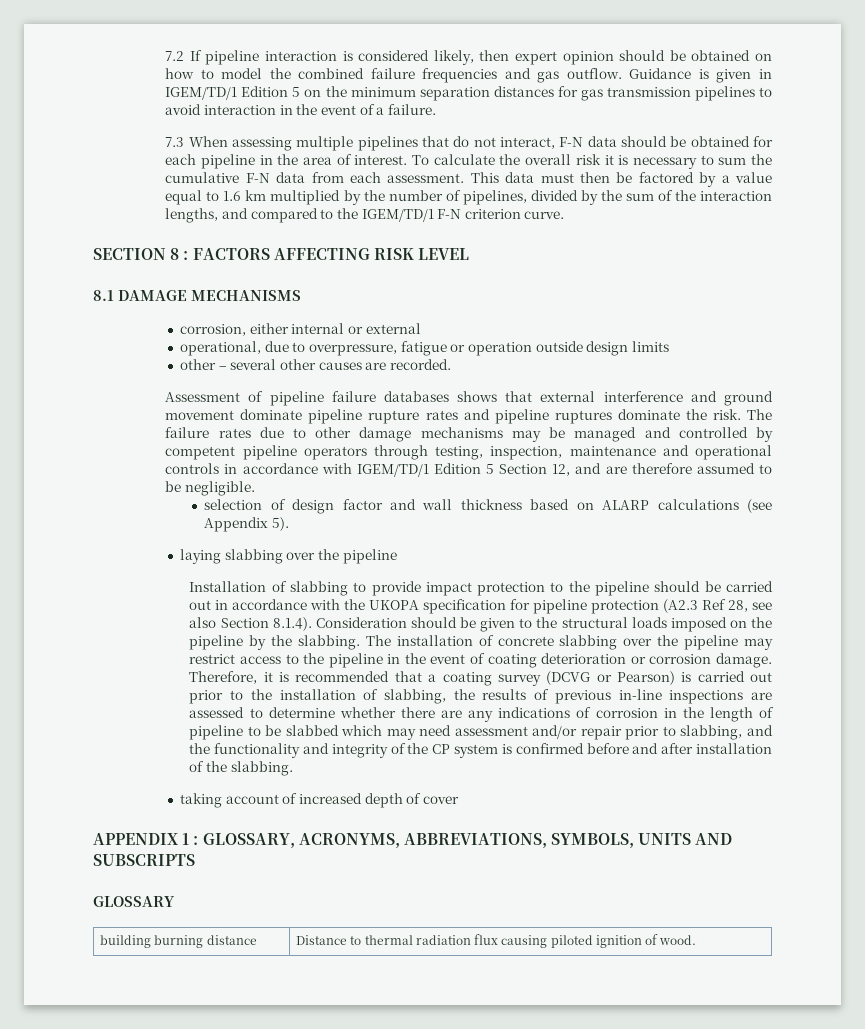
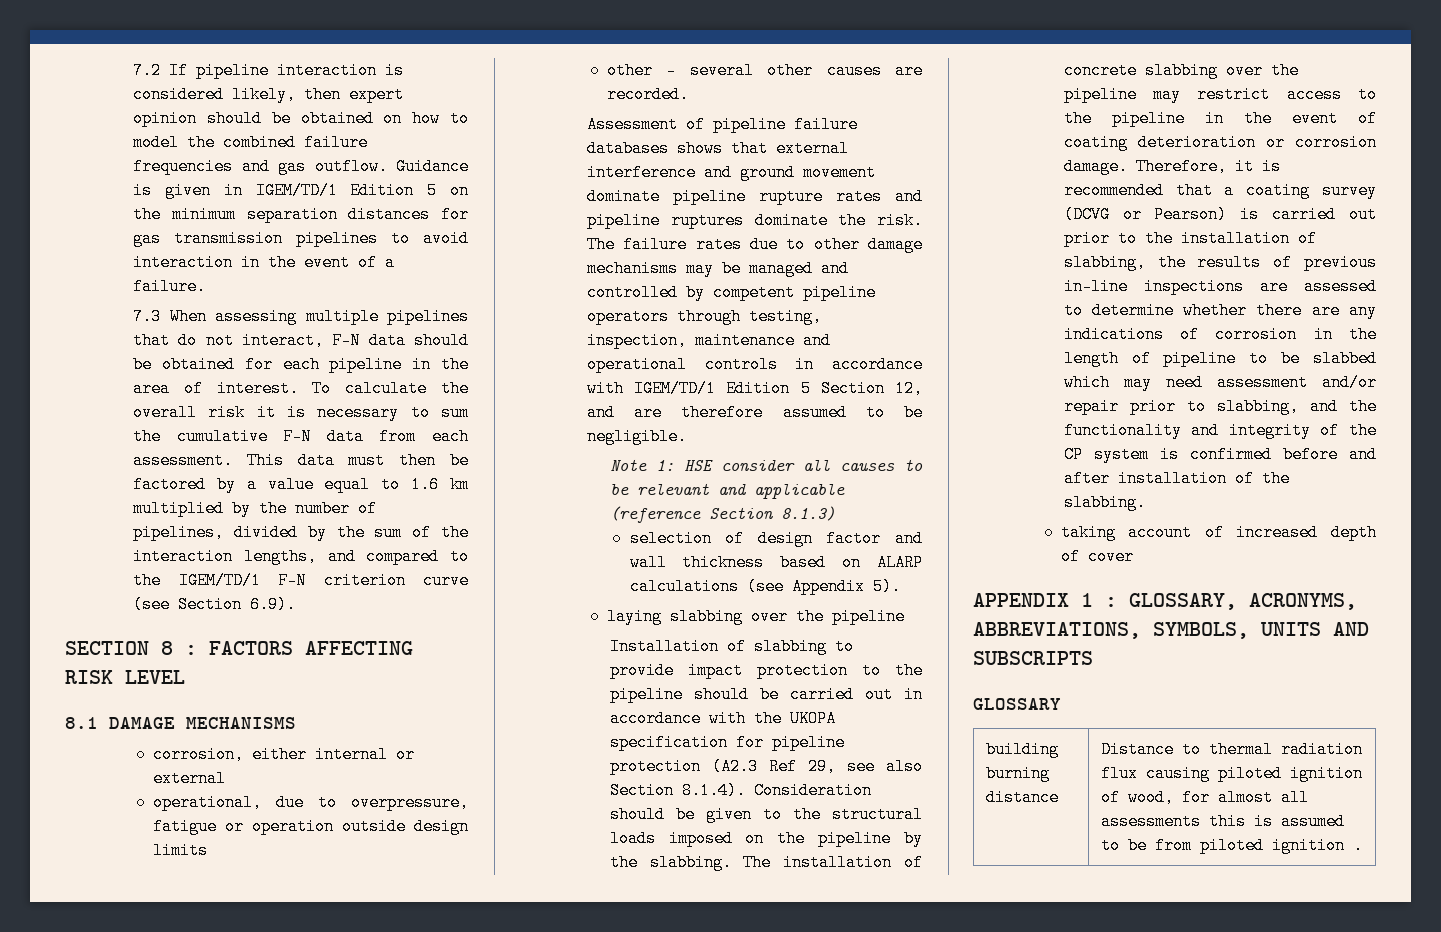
- This data must then be factored by a value equal to 1.6 km multiplied by the number of pipelines, divided by the sum of the interaction lengths, and compared to the IGEM/TD/1 F-N criterion curve.
+ This data must then be factored by a value equal to 1.6 km multiplied by the number of pipelines, divided by the sum of the interaction lengths, and compared to the IGEM/TD/1 F-N criterion curve (see Section 6.9).
+ Note 1: HSE consider all causes to be relevant and applicable (reference Section 8.1.3)
- Installation of slabbing to provide impact protection to the pipeline should be carried out in accordance with the UKOPA specification for pipeline protection (A2.3 Ref 28, see also Section 8.1.4). Consideration should be given to the structural loads imposed on the pipeline by the slabbing.
+ Installation of slabbing to provide impact protection to the pipeline should be carried out in accordance with the UKOPA specification for pipeline protection (A2.3 Ref 29, see also Section 8.1.4). Consideration should be given to the structural loads imposed on the pipeline by the slabbing.
- building burning distance | Distance to thermal radiation flux causing piloted ignition of wood.
+ building burning distance | Distance to thermal radiation flux causing piloted ignition of wood, for almost all assessments this is assumed to be from piloted ignition .

